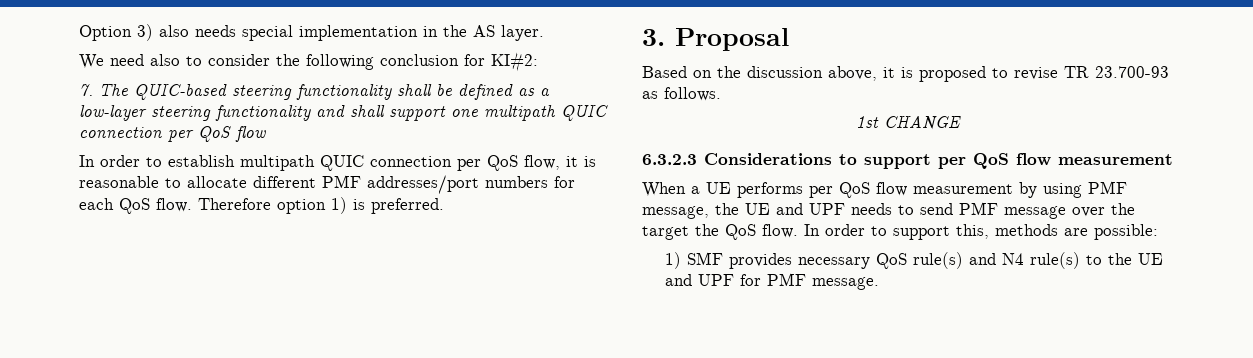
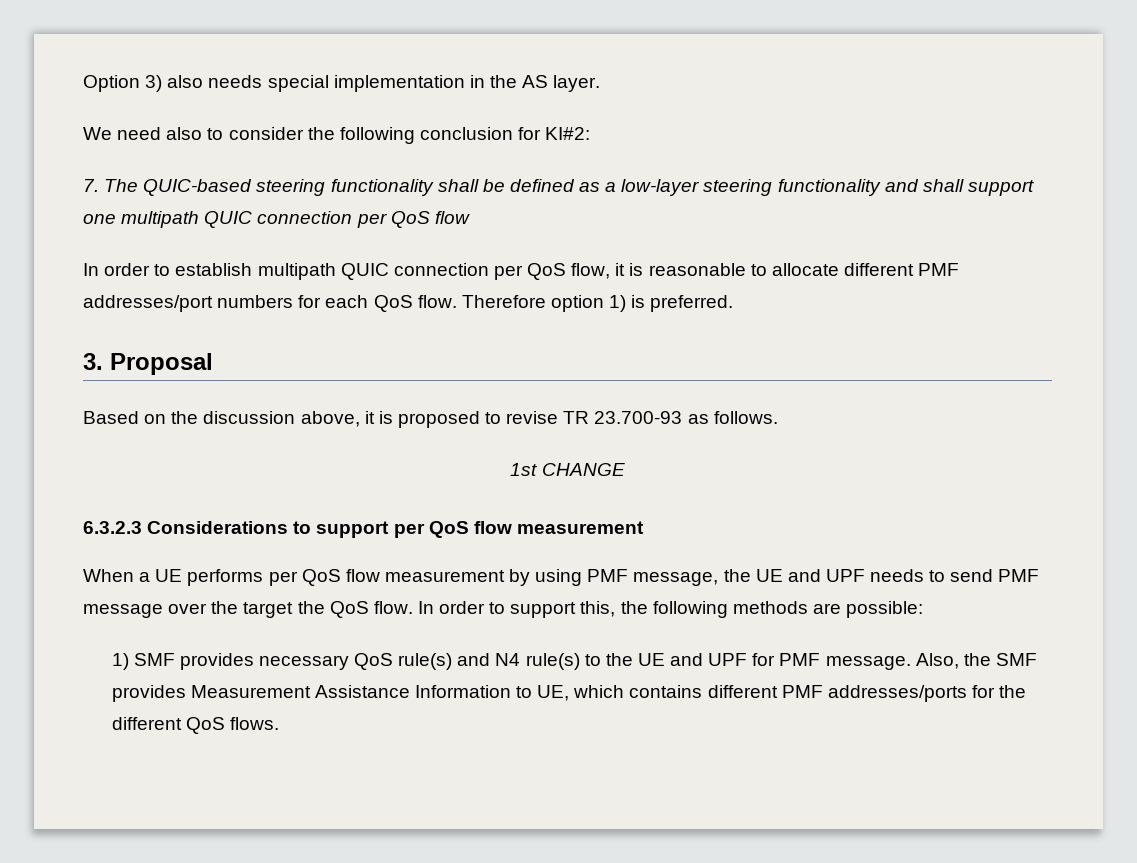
- In order to support this, methods are possible:
+ In order to support this, the following methods are possible:
+ Also, the SMF provides Measurement Assistance Information to UE, which contains different PMF addresses/ports for the different QoS flows.

